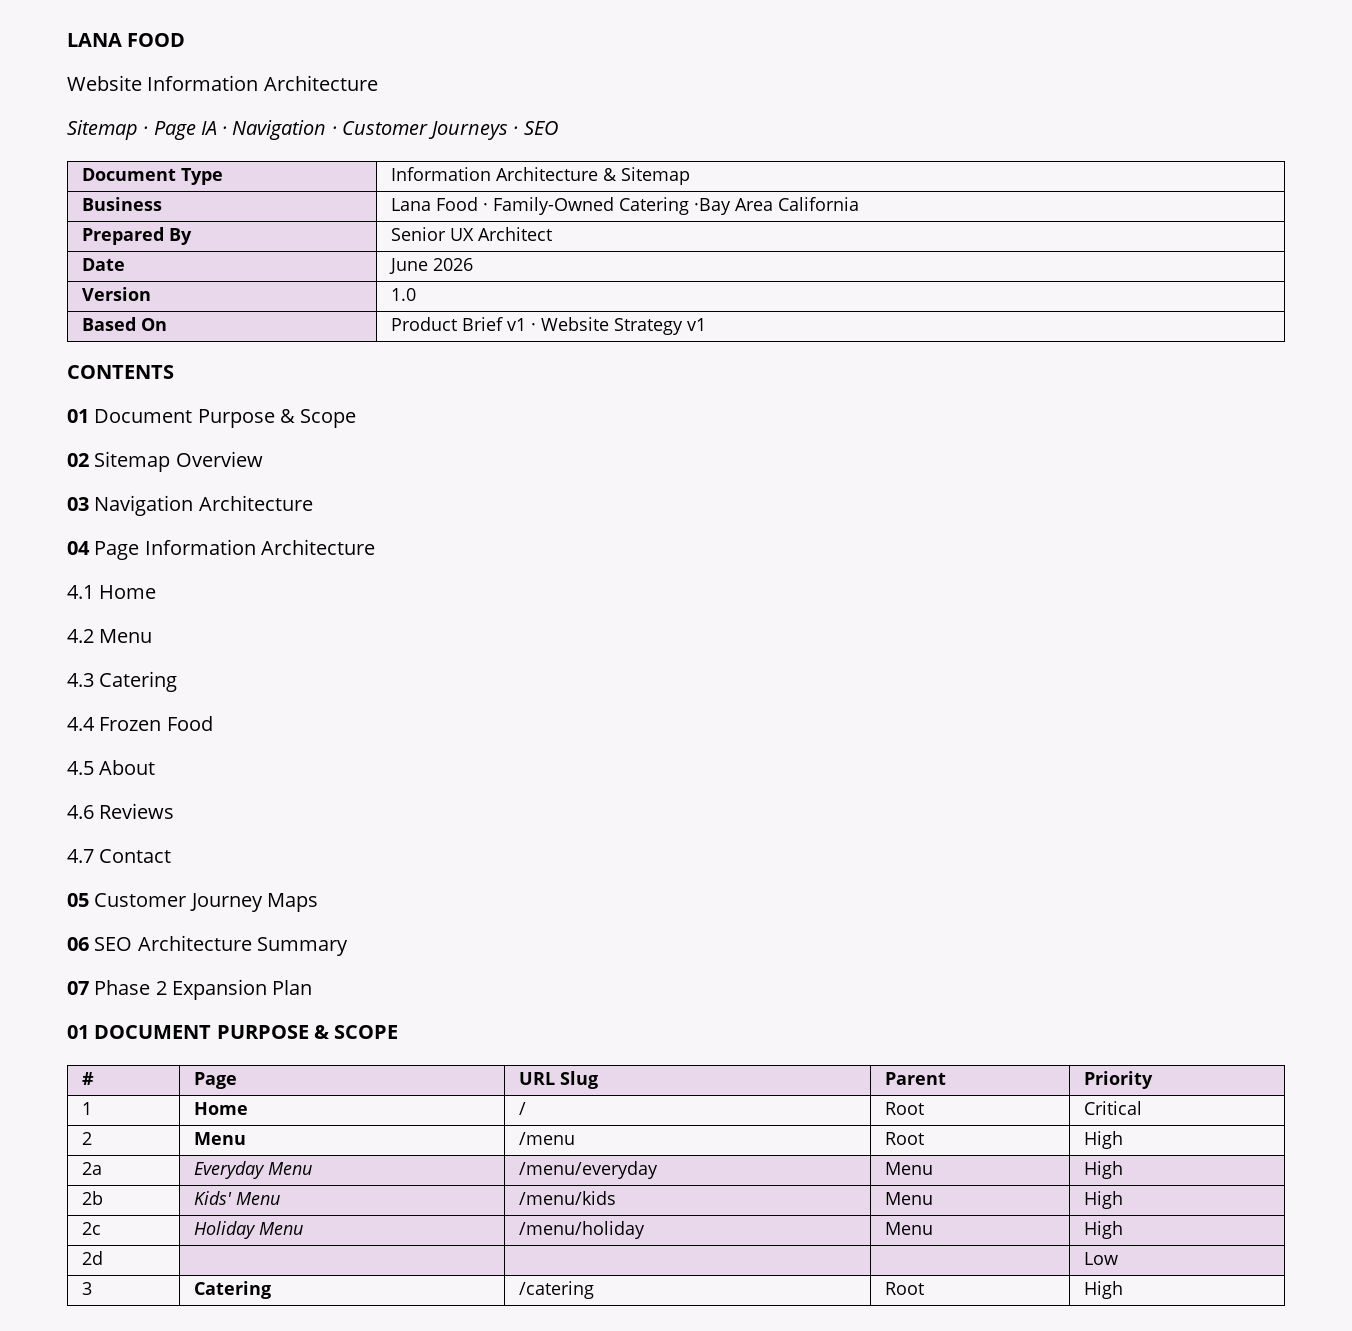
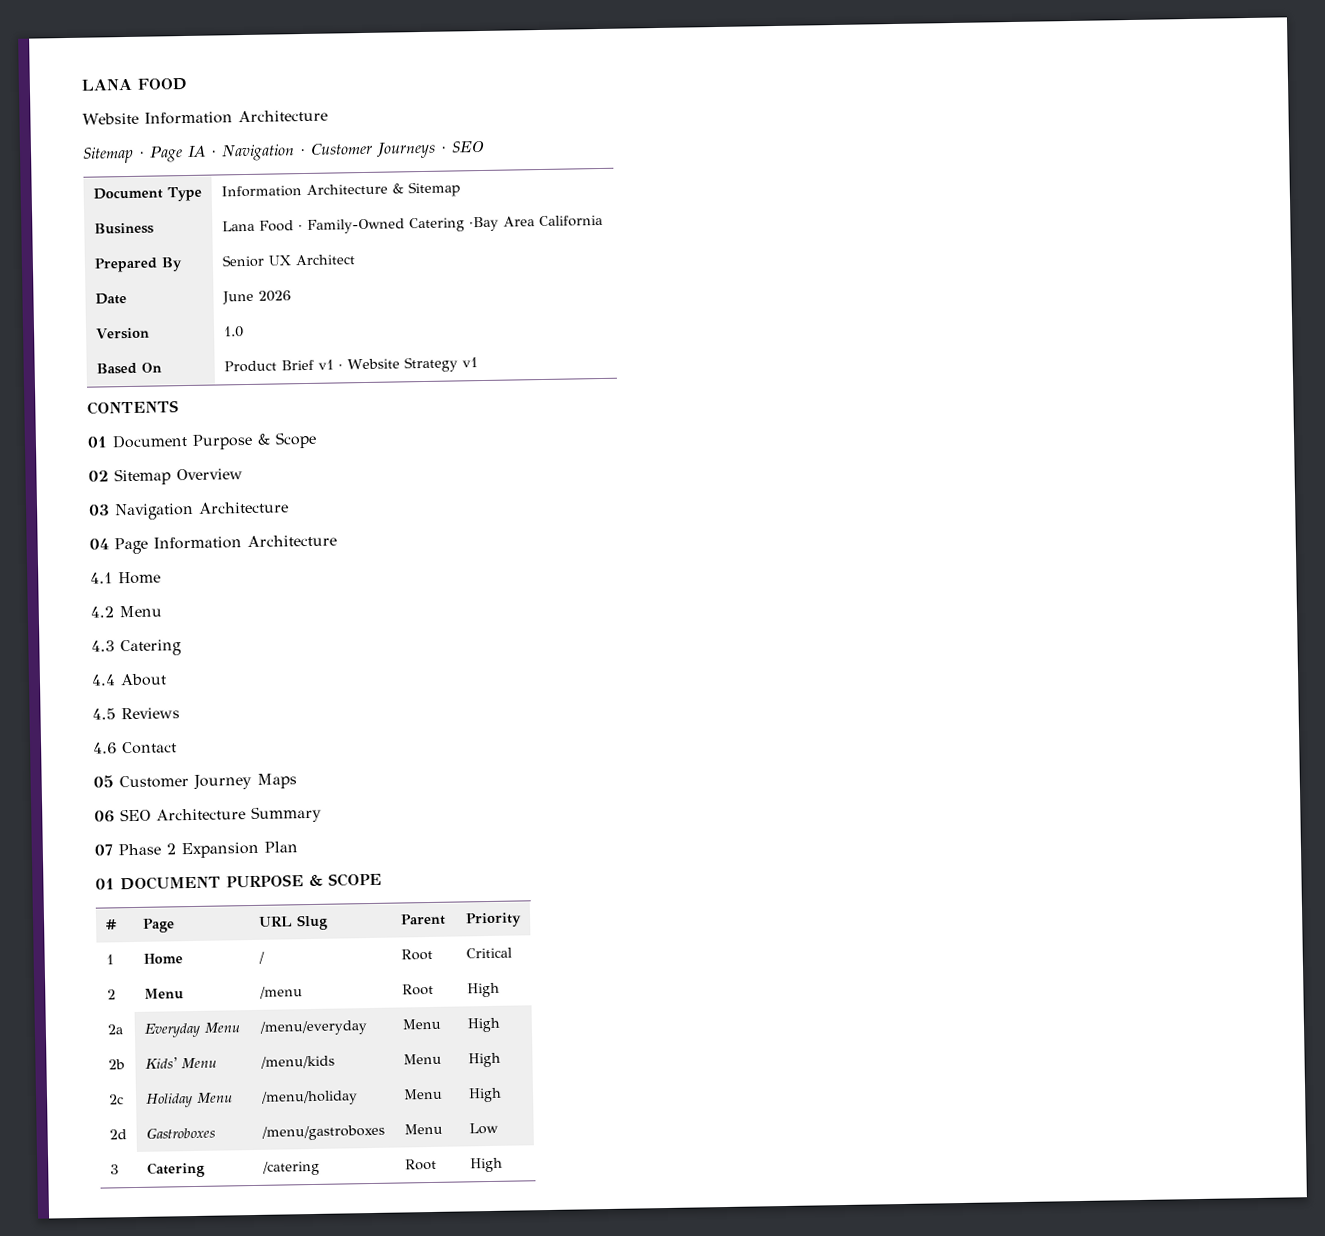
- 4.4 Frozen Food
+ 4.4 About
- 4.5 About
+ 4.5 Reviews
- 4.6 Reviews
- 4.7 Contact
+ 4.6 Contact
- 2d | | | | Low
+ 2d | Gastroboxes | /menu/gastroboxes | Menu | Low

